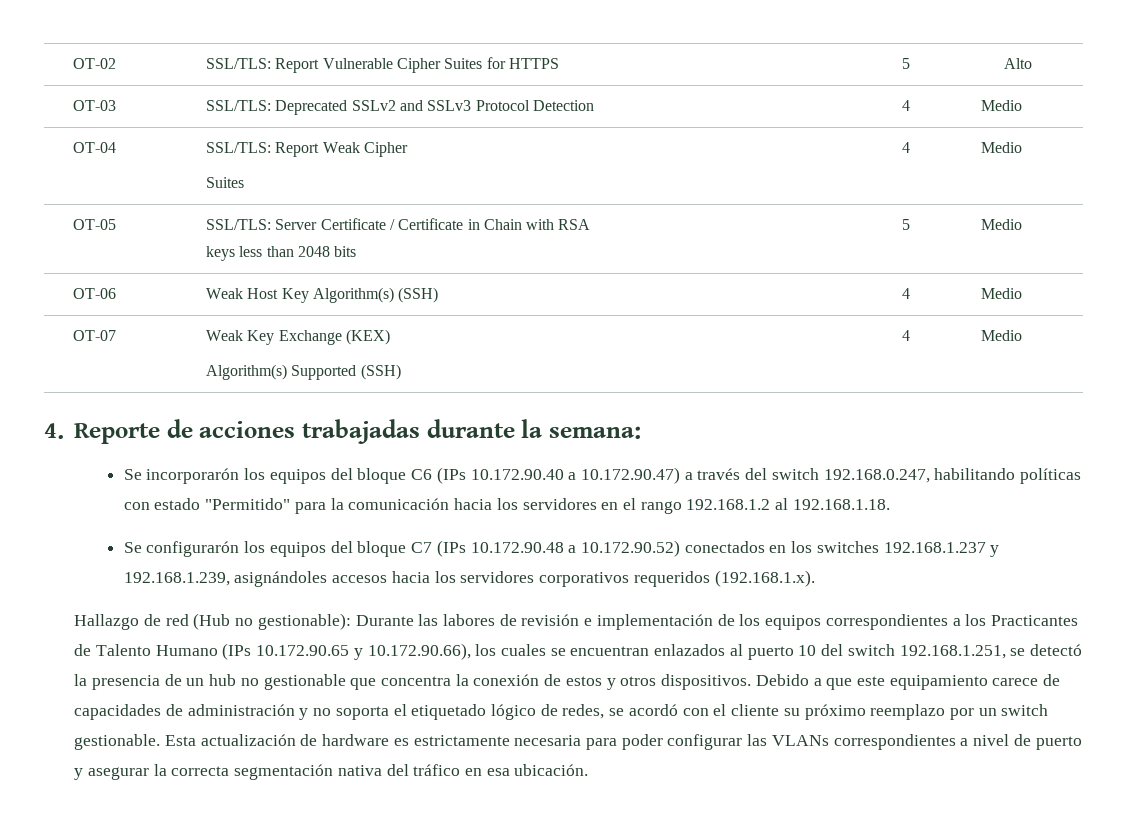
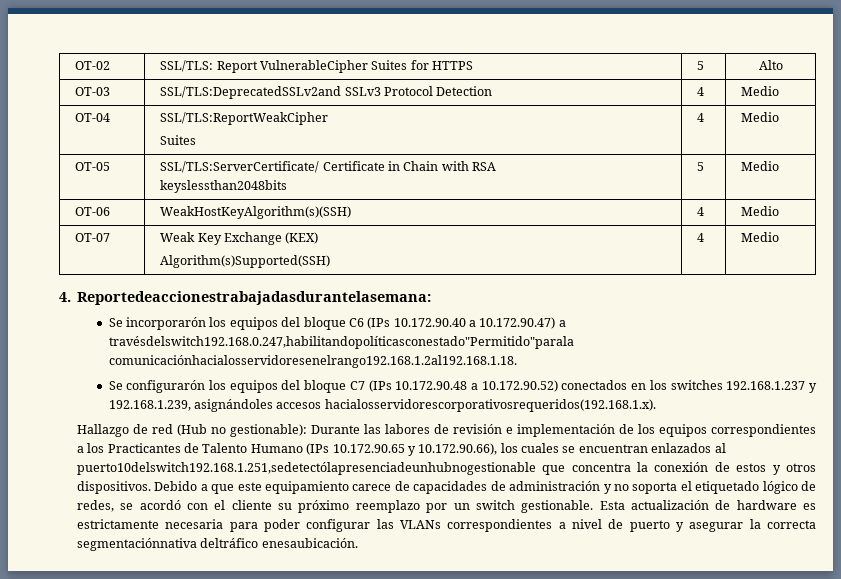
- OT-02 | SSL/TLS: Report Vulnerable Cipher Suites for HTTPS | 5 | Alto
+ OT-02 | SSL/TLS: Report VulnerableCipher Suites for HTTPS | 5 | Alto
- OT-03 | SSL/TLS: Deprecated SSLv2 and SSLv3 Protocol Detection | 4 | Medio
+ OT-03 | SSL/TLS:DeprecatedSSLv2and SSLv3 Protocol Detection | 4 | Medio
- OT-04 | SSL/TLS: Report Weak Cipher
+ OT-04 | SSL/TLS:ReportWeakCipher
- OT-05 | SSL/TLS: Server Certificate / Certificate in Chain with RSA
- keys less than 2048 bits | 5 | Medio
- OT-06 | Weak Host Key Algorithm(s) (SSH) | 4 | Medio
+ OT-05 | SSL/TLS:ServerCertificate/ Certificate in Chain with RSA
+ keyslessthan2048bits | 5 | Medio
+ OT-06 | WeakHostKeyAlgorithm(s)(SSH) | 4 | Medio
  OT-07 | Weak Key Exchange (KEX)
- Algorithm(s) Supported (SSH) | 4 | Medio
+ Algorithm(s)Supported(SSH) | 4 | Medio
- 4. Reporte de acciones trabajadas durante la semana:
+ 4. Reportedeaccionestrabajadasdurantelasemana:
- Se incorporarón los equipos del bloque C6 (IPs 10.172.90.40 a 10.172.90.47) a través del switch 192.168.0.247, habilitando políticas con estado "Permitido" para la comunicación hacia los servidores en el rango 192.168.1.2 al 192.168.1.18.
+ Se incorporarón los equipos del bloque C6 (IPs 10.172.90.40 a 10.172.90.47) a travésdelswitch192.168.0.247,habilitandopolíticasconestado"Permitido"parala comunicaciónhacialosservidoresenelrango192.168.1.2al192.168.1.18.
- Se configurarón los equipos del bloque C7 (IPs 10.172.90.48 a 10.172.90.52) conectados en los switches 192.168.1.237 y 192.168.1.239, asignándoles accesos hacia los servidores corporativos requeridos (192.168.1.x).
+ Se configurarón los equipos del bloque C7 (IPs 10.172.90.48 a 10.172.90.52) conectados en los switches 192.168.1.237 y 192.168.1.239, asignándoles accesos hacialosservidorescorporativosrequeridos(192.168.1.x).
- Hallazgo de red (Hub no gestionable): Durante las labores de revisión e implementación de los equipos correspondientes a los Practicantes de Talento Humano (IPs 10.172.90.65 y 10.172.90.66), los cuales se encuentran enlazados al puerto 10 del switch 192.168.1.251, se detectó la presencia de un hub no gestionable que concentra la conexión de estos y otros dispositivos.
+ Hallazgo de red (Hub no gestionable): Durante las labores de revisión e implementación de los equipos correspondientes a los Practicantes de Talento Humano (IPs 10.172.90.65 y 10.172.90.66), los cuales se encuentran enlazados al puerto10delswitch192.168.1.251,sedetectólapresenciadeunhubnogestionable que concentra la conexión de estos y otros dispositivos.
- Esta actualización de hardware es estrictamente necesaria para poder configurar las VLANs correspondientes a nivel de puerto y asegurar la correcta segmentación nativa del tráfico en esa ubicación.
+ Esta actualización de hardware es estrictamente necesaria para poder configurar las VLANs correspondientes a nivel de puerto y asegurar la correcta segmentaciónnativa deltráfico enesaubicación.

